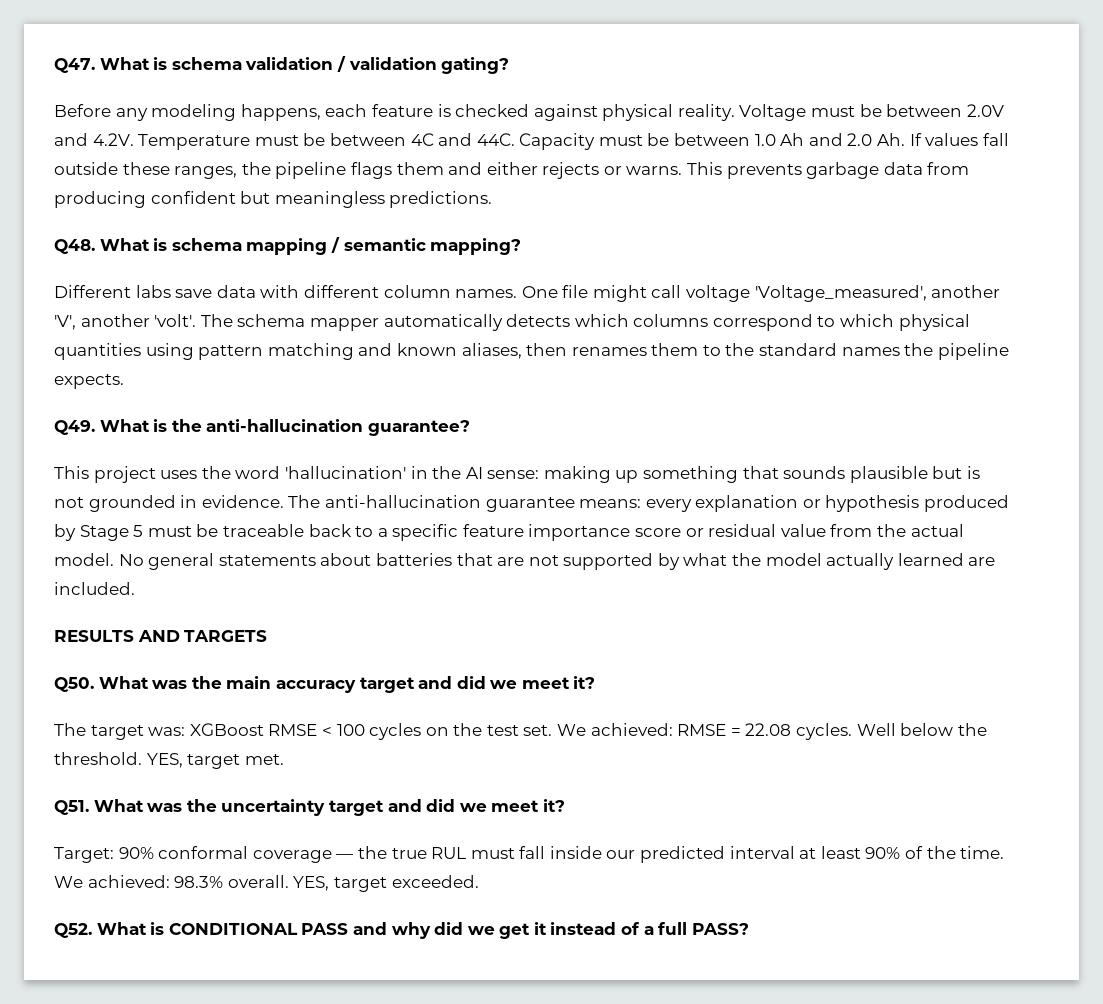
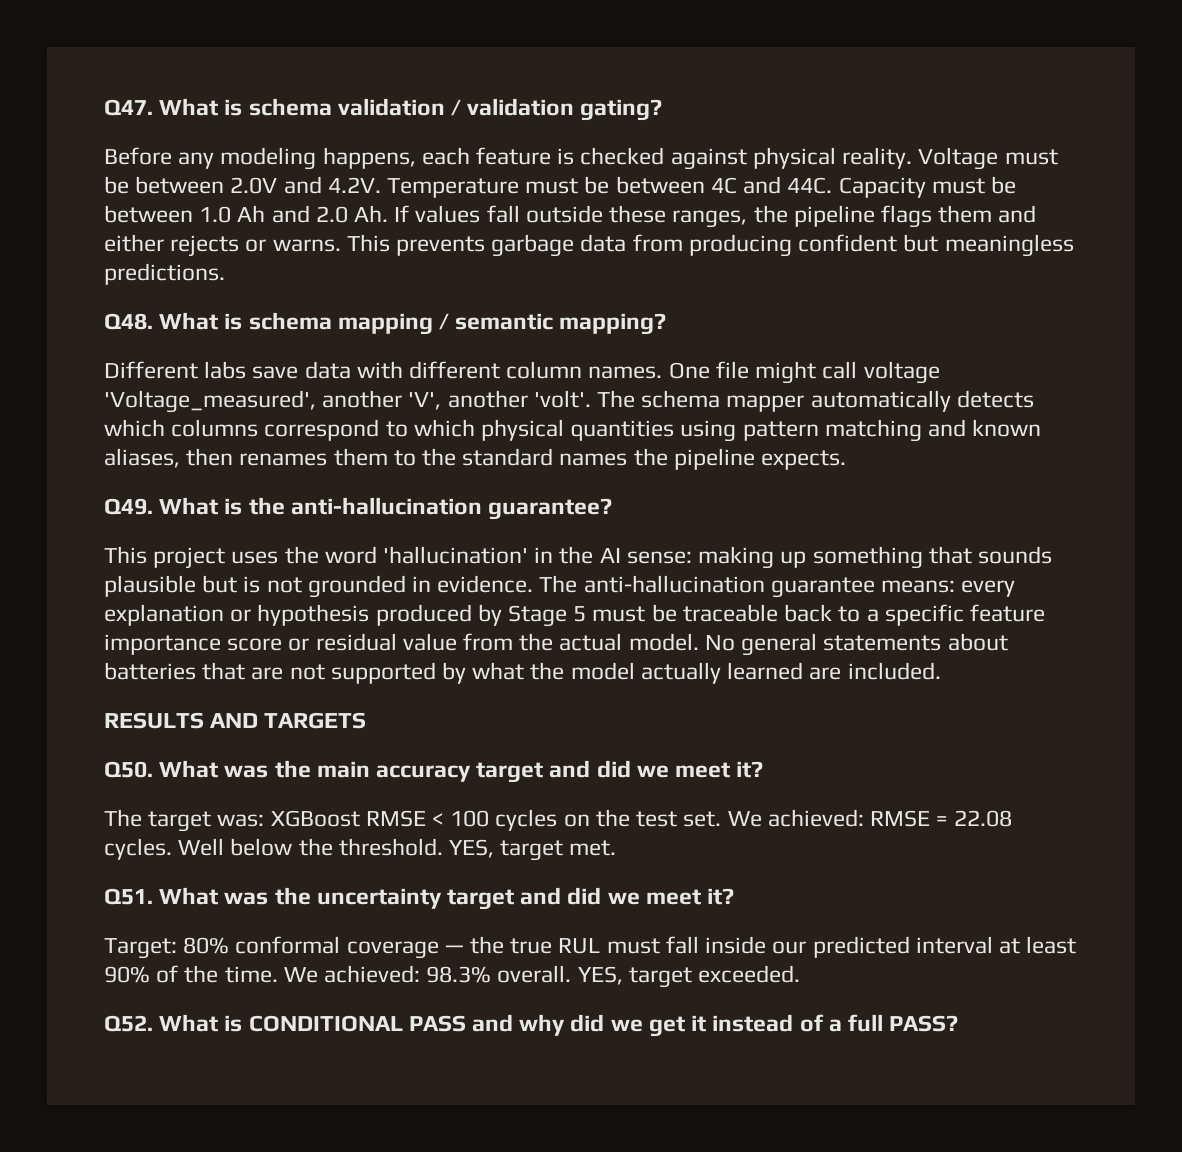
- Target: 90% conformal coverage — the true RUL must fall inside our predicted interval at least 90% of the time.
+ Target: 80% conformal coverage — the true RUL must fall inside our predicted interval at least 90% of the time.

